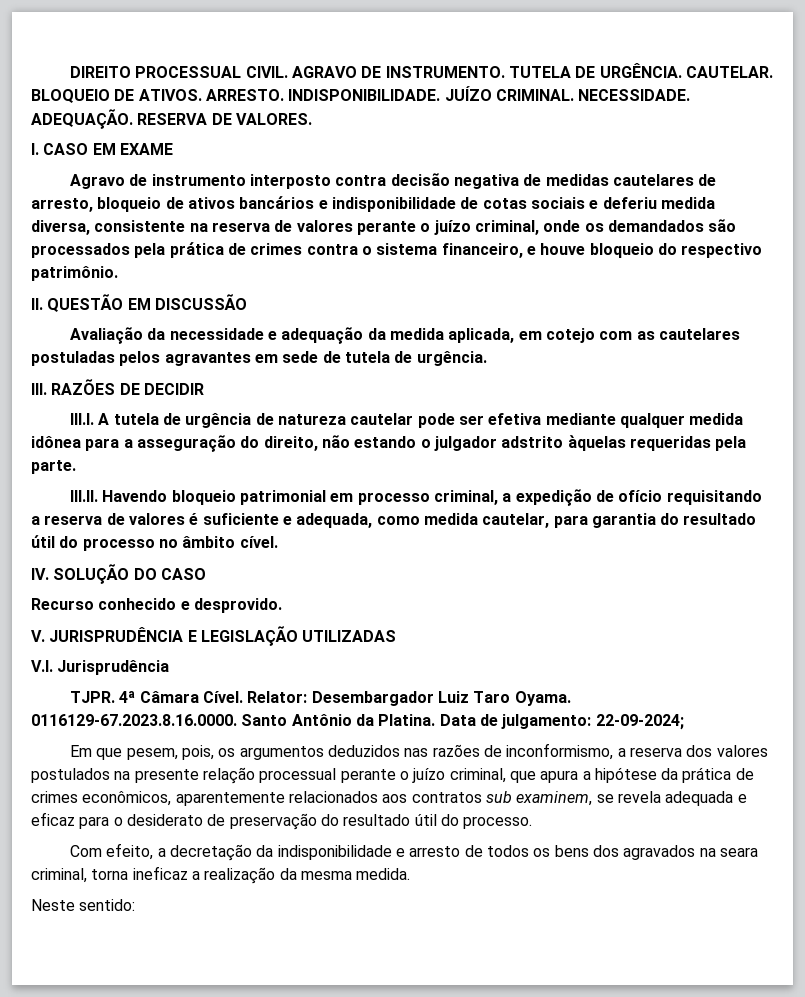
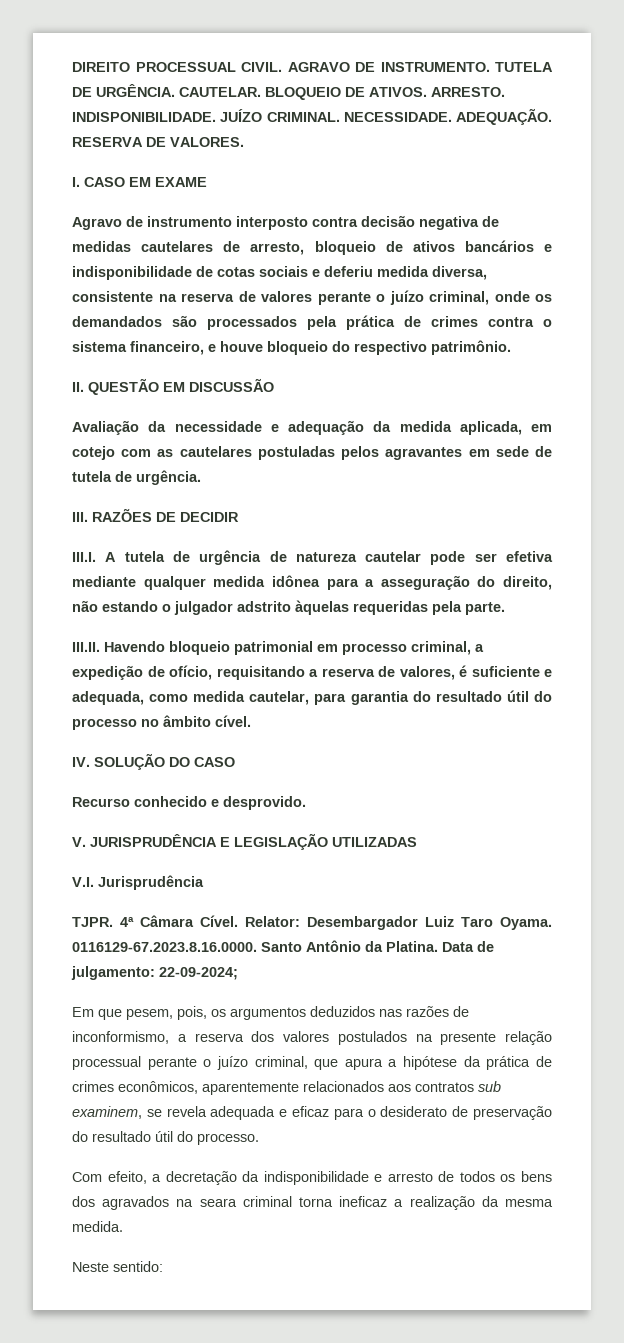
- III.II. Havendo bloqueio patrimonial em processo criminal, a expedição de ofício requisitando a reserva de valores é suficiente e adequada, como medida cautelar, para garantia do resultado útil do processo no âmbito cível.
+ III.II. Havendo bloqueio patrimonial em processo criminal, a expedição de ofício, requisitando a reserva de valores, é suficiente e adequada, como medida cautelar, para garantia do resultado útil do processo no âmbito cível.
- Com efeito, a decretação da indisponibilidade e arresto de todos os bens dos agravados na seara criminal, torna ineficaz a realização da mesma medida.
+ Com efeito, a decretação da indisponibilidade e arresto de todos os bens dos agravados na seara criminal torna ineficaz a realização da mesma medida.

